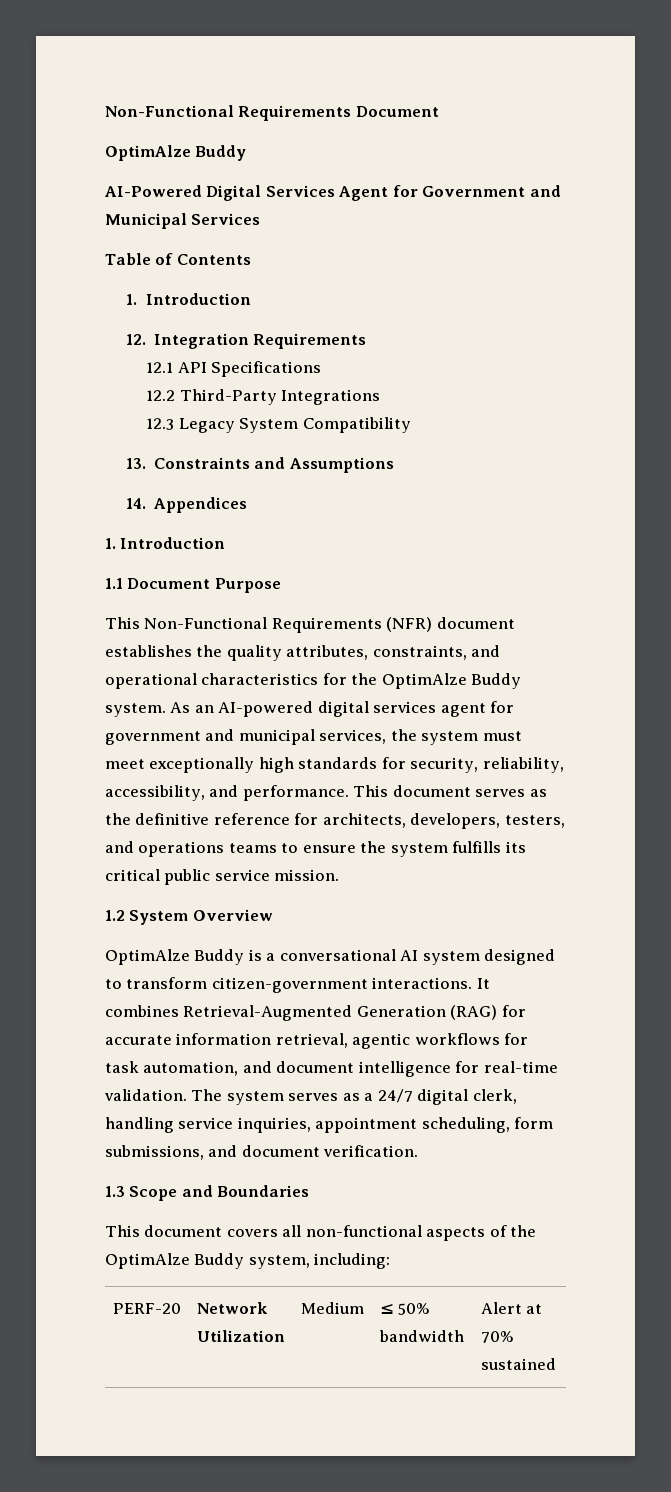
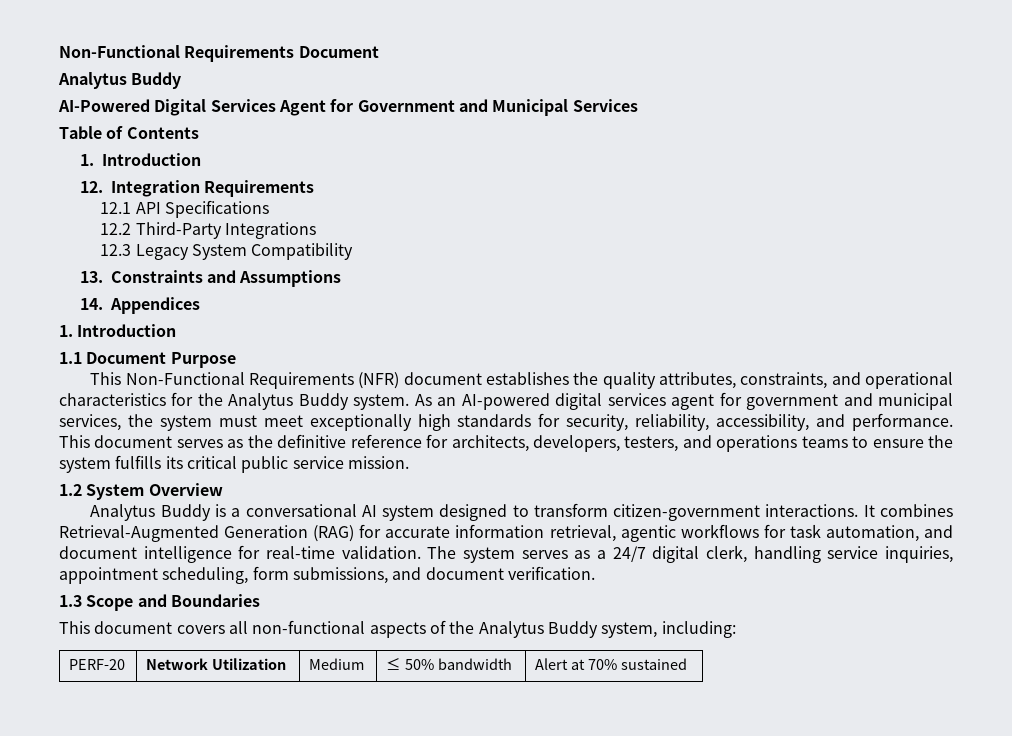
  Non-Functional Requirements Document
- OptimAlze Buddy
+ Analytus Buddy
- This Non-Functional Requirements (NFR) document establishes the quality attributes, constraints, and operational characteristics for the OptimAlze Buddy system.
+ This Non-Functional Requirements (NFR) document establishes the quality attributes, constraints, and operational characteristics for the Analytus Buddy system.
- OptimAlze Buddy is a conversational AI system designed to transform citizen-government interactions.
+ Analytus Buddy is a conversational AI system designed to transform citizen-government interactions.
- This document covers all non-functional aspects of the OptimAlze Buddy system, including:
+ This document covers all non-functional aspects of the Analytus Buddy system, including:

